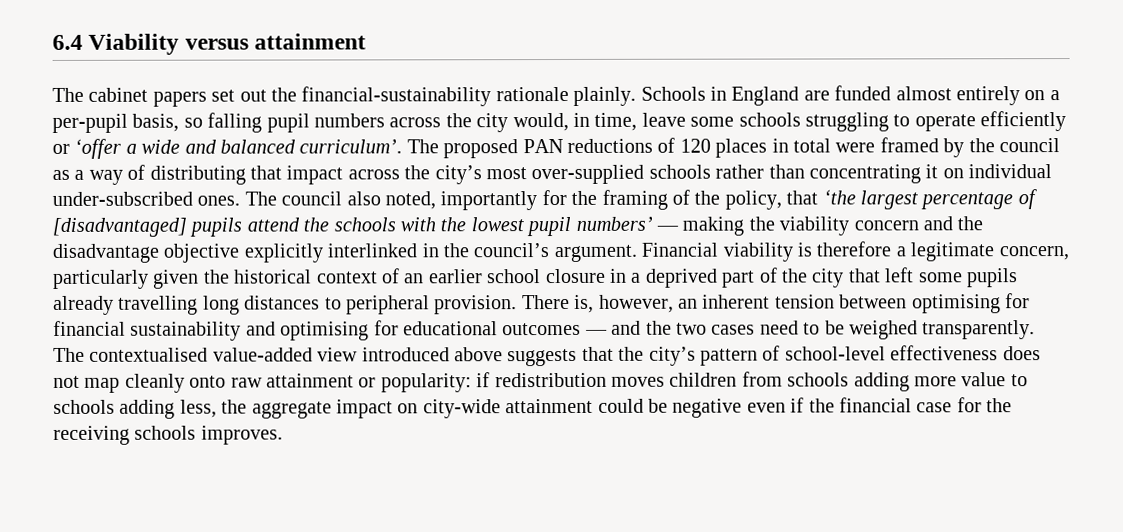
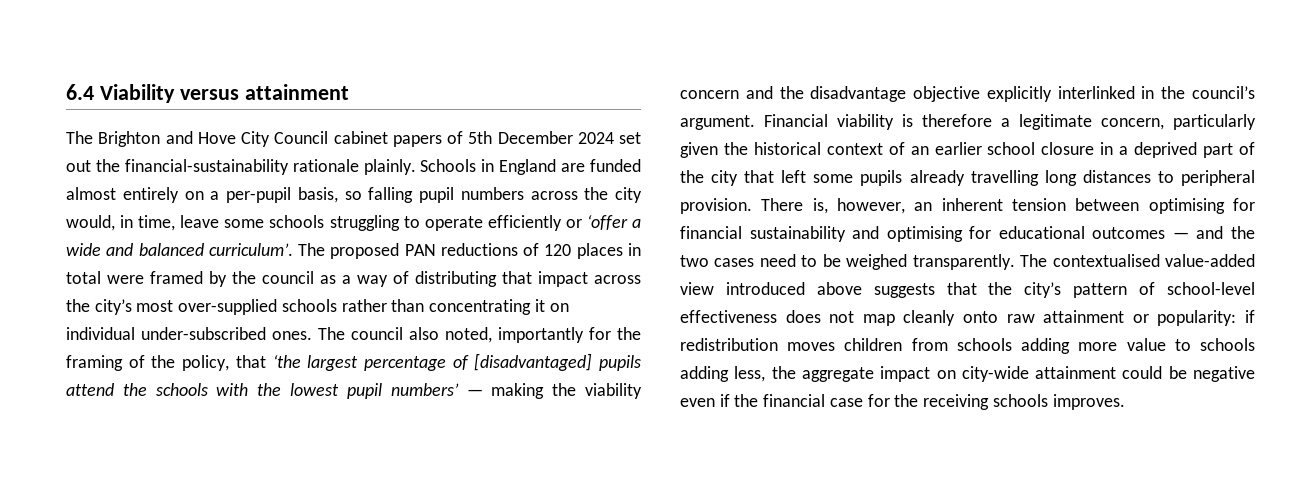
- The cabinet papers set out the financial-sustainability rationale plainly.
+ The Brighton and Hove City Council cabinet papers of 5th December 2024 set out the financial-sustainability rationale plainly.

